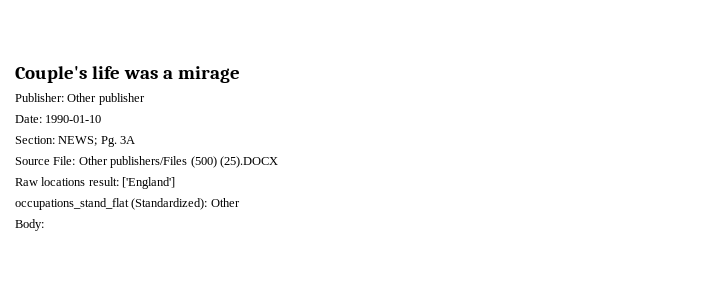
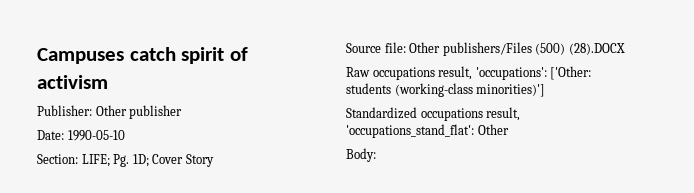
- Couple's life was a mirage
+ Campuses catch spirit of activism
- Date: 1990-01-10
+ Date: 1990-05-10
- Section: NEWS; Pg. 3A
+ Section: LIFE; Pg. 1D; Cover Story
- Source File: Other publishers/Files (500) (25).DOCX
+ Source file: Other publishers/Files (500) (28).DOCX
- Raw locations result: ['England']
- occupations_stand_flat (Standardized): Other
+ Raw occupations result, 'occupations': ['Other: students (working-class minorities)']
+ Standardized occupations result, 'occupations_stand_flat': Other

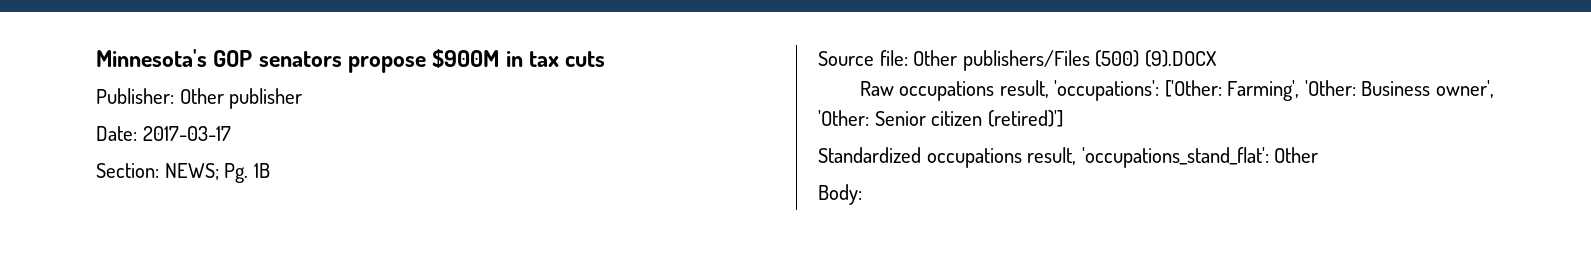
- Campuses catch spirit of activism
+ Minnesota's GOP senators propose $900M in tax cuts
- Date: 1990-05-10
+ Date: 2017-03-17
- Section: LIFE; Pg. 1D; Cover Story
+ Section: NEWS; Pg. 1B
- Source file: Other publishers/Files (500) (28).DOCX
+ Source file: Other publishers/Files (500) (9).DOCX
- Raw occupations result, 'occupations': ['Other: students (working-class minorities)']
+ Raw occupations result, 'occupations': ['Other: Farming', 'Other: Business owner', 'Other: Senior citizen (retired)']

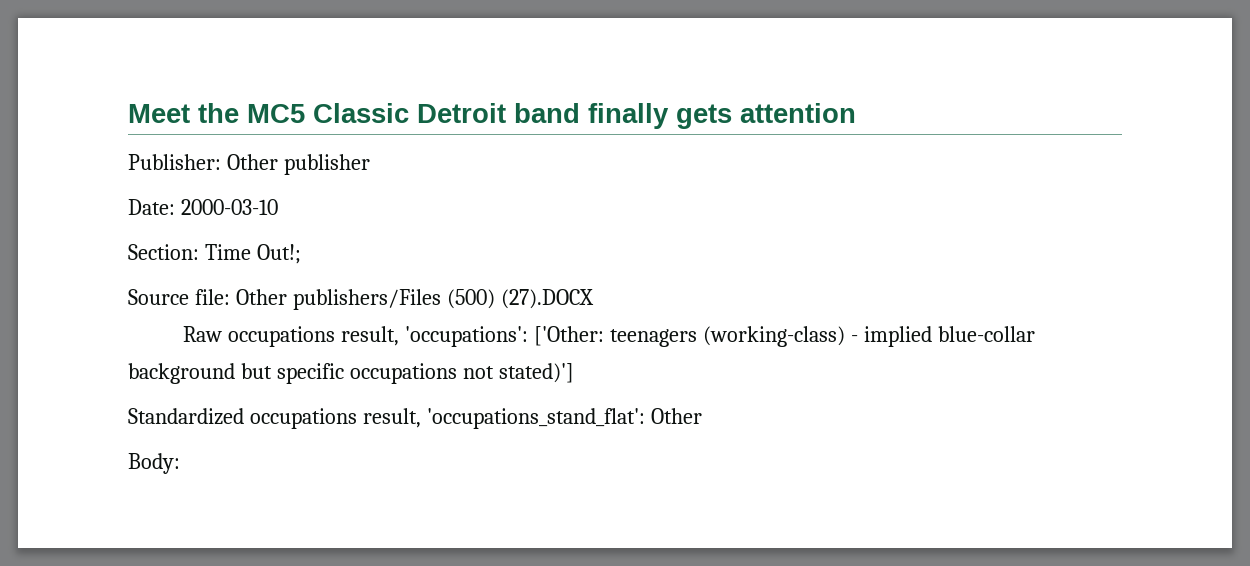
- Minnesota's GOP senators propose $900M in tax cuts
+ Meet the MC5 Classic Detroit band finally gets attention
- Date: 2017-03-17
+ Date: 2000-03-10
- Section: NEWS; Pg. 1B
+ Section: Time Out!;
- Source file: Other publishers/Files (500) (9).DOCX
+ Source file: Other publishers/Files (500) (27).DOCX
- Raw occupations result, 'occupations': ['Other: Farming', 'Other: Business owner', 'Other: Senior citizen (retired)']
+ Raw occupations result, 'occupations': ['Other: teenagers (working-class) - implied blue-collar background but specific occupations not stated)']

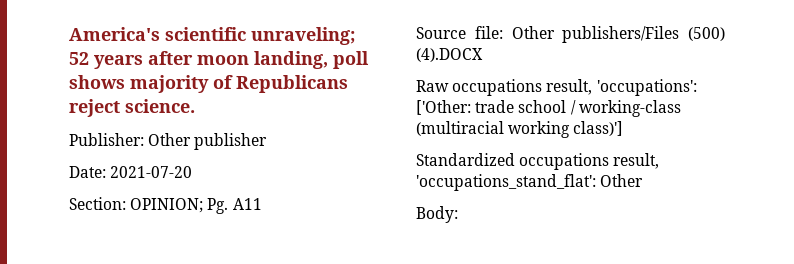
- Meet the MC5 Classic Detroit band finally gets attention
+ America's scientific unraveling; 52 years after moon landing, poll shows majority of Republicans reject science.
- Date: 2000-03-10
+ Date: 2021-07-20
- Section: Time Out!;
+ Section: OPINION; Pg. A11
- Source file: Other publishers/Files (500) (27).DOCX
+ Source file: Other publishers/Files (500) (4).DOCX
- Raw occupations result, 'occupations': ['Other: teenagers (working-class) - implied blue-collar background but specific occupations not stated)']
+ Raw occupations result, 'occupations': ['Other: trade school / working-class (multiracial working class)']

